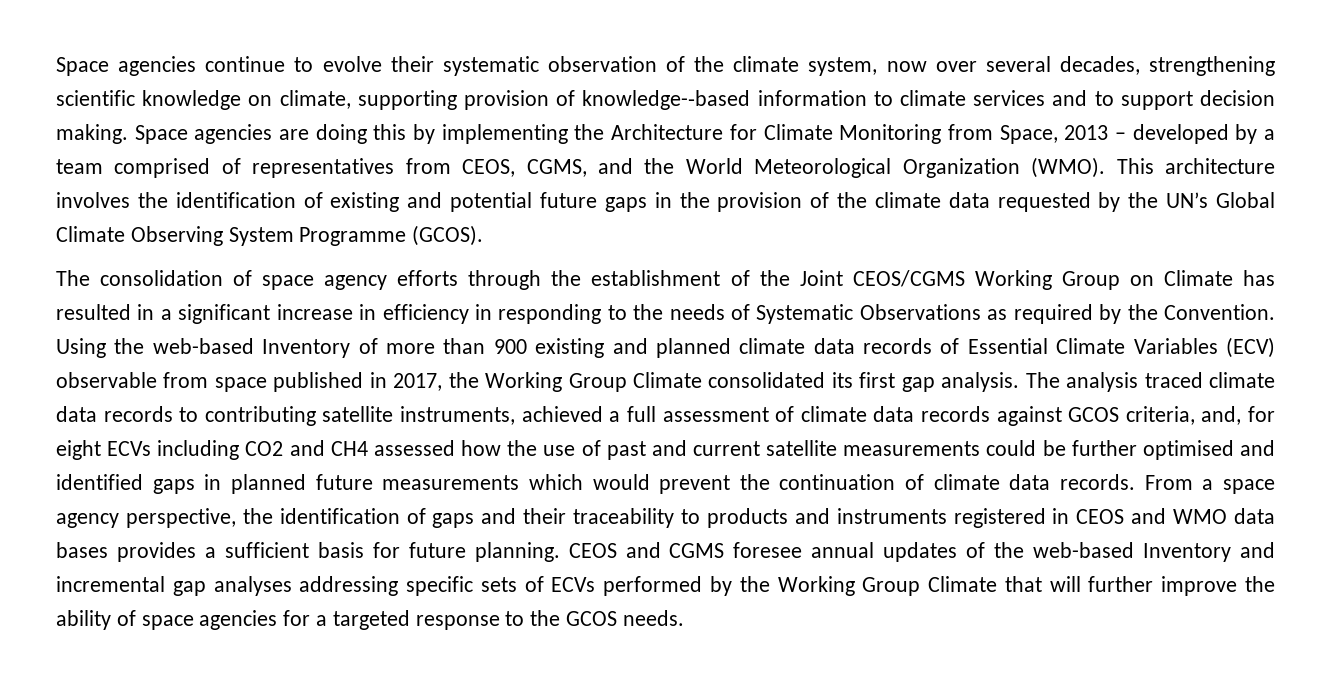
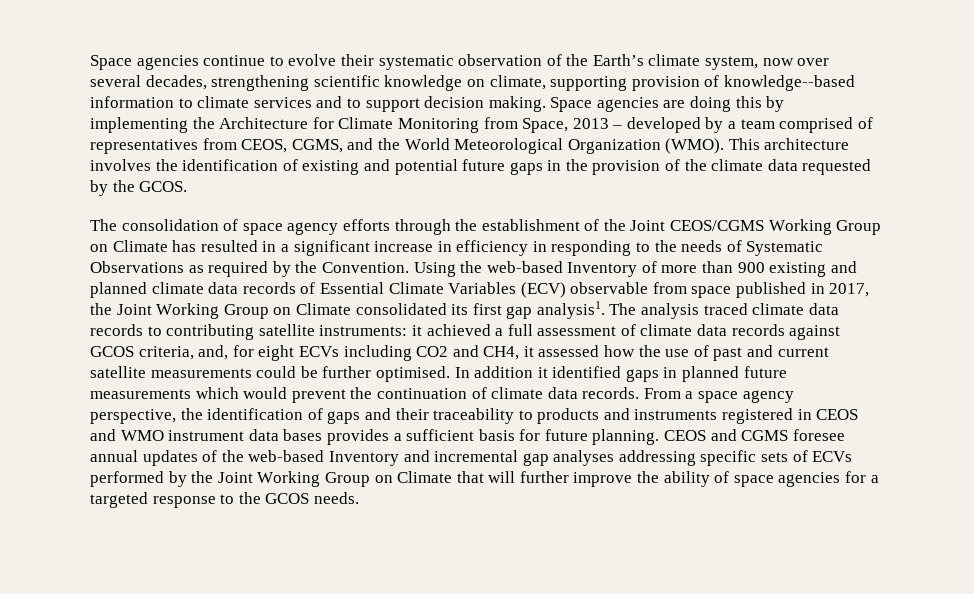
- Space agencies continue to evolve their systematic observation of the climate system, now over several decades, strengthening scientific knowledge on climate, supporting provision of knowledge-‐based information to climate services and to support decision making.
+ Space agencies continue to evolve their systematic observation of the Earth’s climate system, now over several decades, strengthening scientific knowledge on climate, supporting provision of knowledge-‐based information to climate services and to support decision making.
- This architecture involves the identification of existing and potential future gaps in the provision of the climate data requested by the UN’s Global Climate Observing System Programme (GCOS).
+ This architecture involves the identification of existing and potential future gaps in the provision of the climate data requested by the GCOS.
- Using the web-based Inventory of more than 900 existing and planned climate data records of Essential Climate Variables (ECV) observable from space published in 2017, the Working Group Climate consolidated its first gap analysis.
+ Using the web-based Inventory of more than 900 existing and planned climate data records of Essential Climate Variables (ECV) observable from space published in 2017, the Joint Working Group on Climate consolidated its first gap analysis1.
- The analysis traced climate data records to contributing satellite instruments, achieved a full assessment of climate data records against GCOS criteria, and, for eight ECVs including CO2 and CH4 assessed how the use of past and current satellite measurements could be further optimised and identified gaps in planned future measurements which would prevent the continuation of climate data records.
+ The analysis traced climate data records to contributing satellite instruments: it achieved a full assessment of climate data records against GCOS criteria, and, for eight ECVs including CO2 and CH4, it assessed how the use of past and current satellite measurements could be further optimised. In addition it identified gaps in planned future measurements which would prevent the continuation of climate data records.
- From a space agency perspective, the identification of gaps and their traceability to products and instruments registered in CEOS and WMO data bases provides a sufficient basis for future planning.
+ From a space agency perspective, the identification of gaps and their traceability to products and instruments registered in CEOS and WMO instrument data bases provides a sufficient basis for future planning.
- CEOS and CGMS foresee annual updates of the web-based Inventory and incremental gap analyses addressing specific sets of ECVs performed by the Working Group Climate that will further improve the ability of space agencies for a targeted response to the GCOS needs.
+ CEOS and CGMS foresee annual updates of the web-based Inventory and incremental gap analyses addressing specific sets of ECVs performed by the Joint Working Group on Climate that will further improve the ability of space agencies for a targeted response to the GCOS needs.

